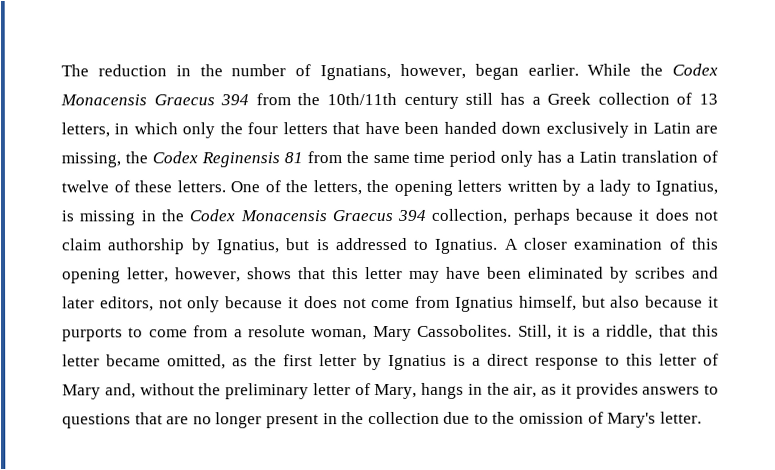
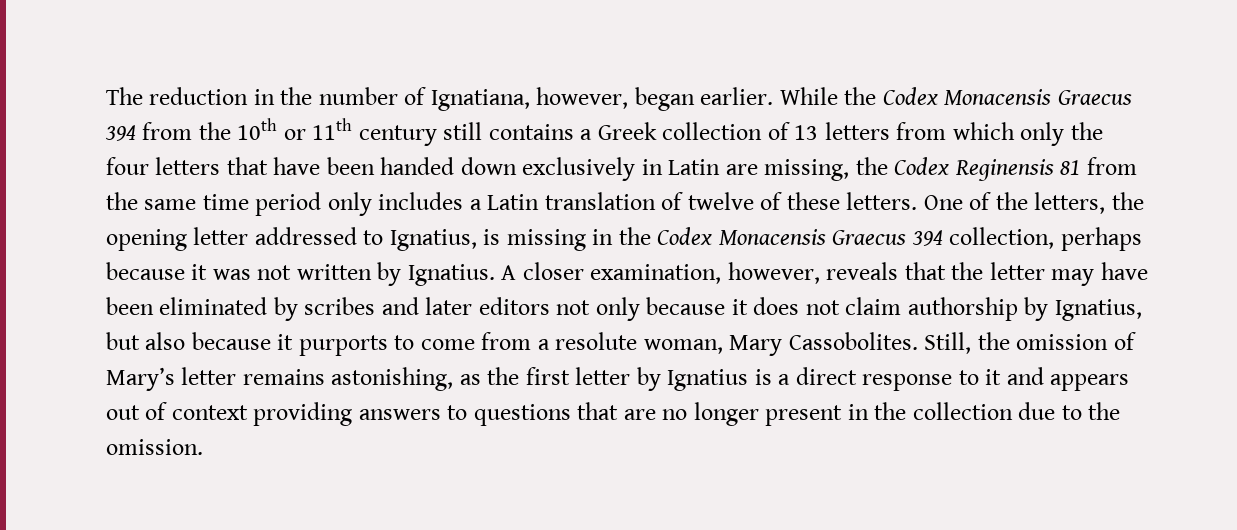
- The reduction in the number of Ignatians, however, began earlier.
+ The reduction in the number of Ignatiana, however, began earlier.
- While the Codex Monacensis Graecus 394 from the 10th/11th century still has a Greek collection of 13 letters, in which only the four letters that have been handed down exclusively in Latin are missing, the Codex Reginensis 81 from the same time period only has a Latin translation of twelve of these letters.
+ While the Codex Monacensis Graecus 394 from the 10th or 11th century still contains a Greek collection of 13 letters from which only the four letters that have been handed down exclusively in Latin are missing, the Codex Reginensis 81 from the same time period only includes a Latin translation of twelve of these letters.
- One of the letters, the opening letters written by a lady to Ignatius, is missing in the Codex Monacensis Graecus 394 collection, perhaps because it does not claim authorship by Ignatius, but is addressed to Ignatius. A closer examination of this opening letter, however, shows that this letter may have been eliminated by scribes and later editors, not only because it does not come from Ignatius himself, but also because it purports to come from a resolute woman, Mary Cassobolites.
+ One of the letters, the opening letter addressed to Ignatius, is missing in the Codex Monacensis Graecus 394 collection, perhaps because it was not written by Ignatius. A closer examination, however, reveals that the letter may have been eliminated by scribes and later editors not only because it does not claim authorship by Ignatius, but also because it purports to come from a resolute woman, Mary Cassobolites.
- Still, it is a riddle, that this letter became omitted, as the first letter by Ignatius is a direct response to this letter of Mary and, without the preliminary letter of Mary, hangs in the air, as it provides answers to questions that are no longer present in the collection due to the omission of Mary's letter.
+ Still, the omission of Mary’s letter remains astonishing, as the first letter by Ignatius is a direct response to it and appears out of context providing answers to questions that are no longer present in the collection due to the omission.

